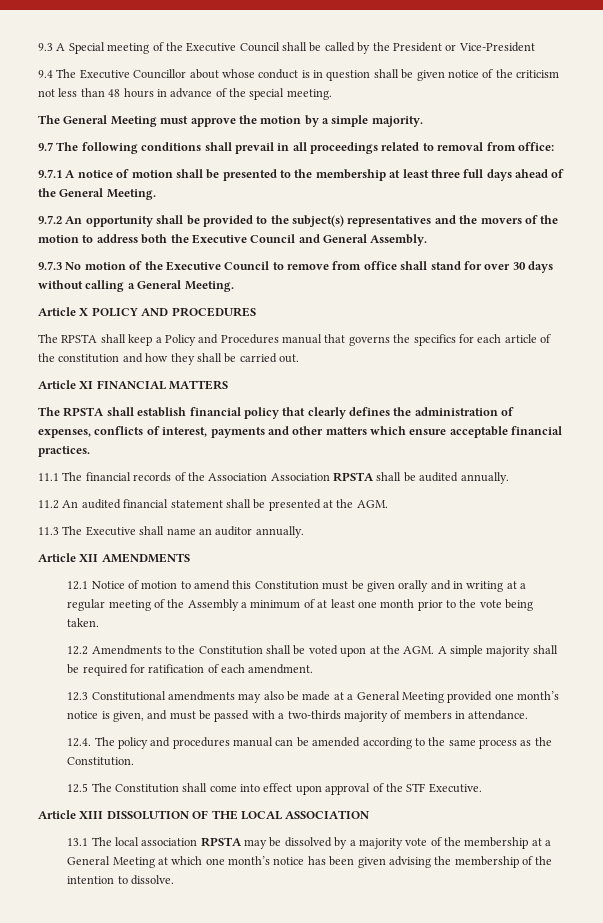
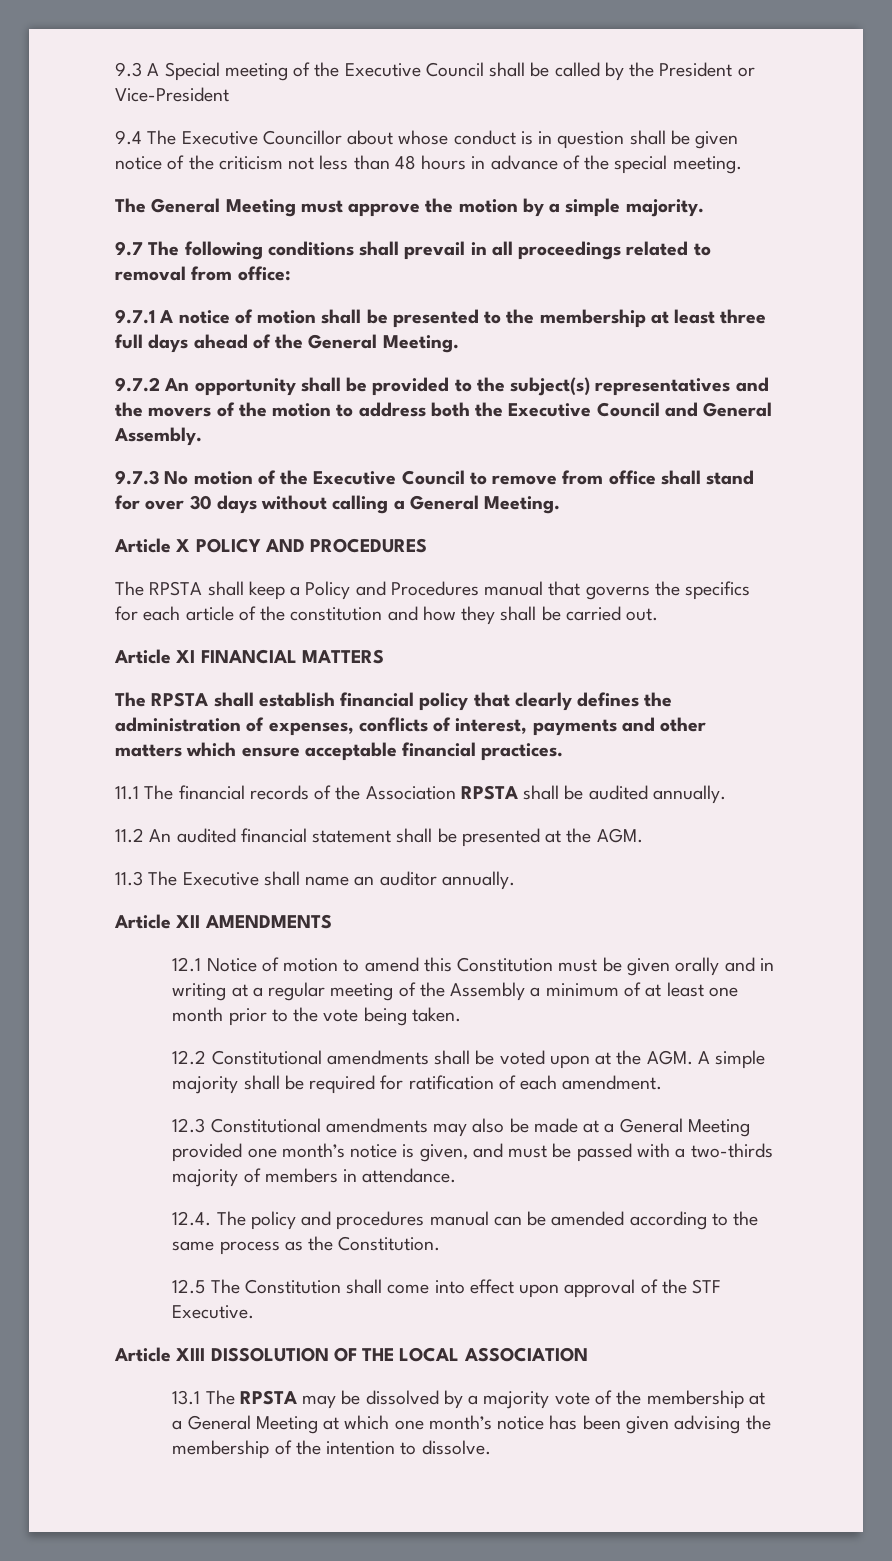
- 11.1 The financial records of the Association Association RPSTA shall be audited annually.
+ 11.1 The financial records of the Association RPSTA shall be audited annually.
- 12.2 Amendments to the Constitution shall be voted upon at the AGM. A simple majority shall be required for ratification of each amendment.
+ 12.2 Constitutional amendments shall be voted upon at the AGM. A simple majority shall be required for ratification of each amendment.
- 13.1 The local association RPSTA may be dissolved by a majority vote of the membership at a General Meeting at which one month’s notice has been given advising the membership of the intention to dissolve.
+ 13.1 The RPSTA may be dissolved by a majority vote of the membership at a General Meeting at which one month’s notice has been given advising the membership of the intention to dissolve.

